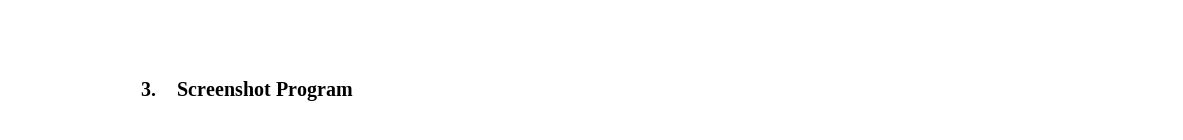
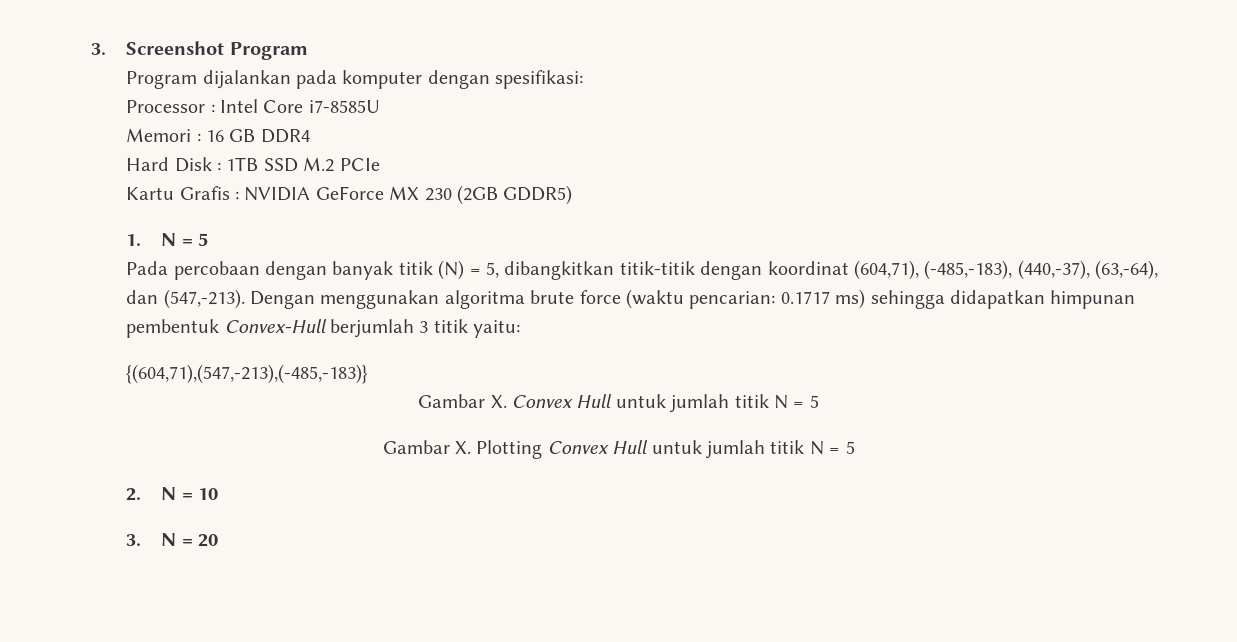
+ Program dijalankan pada komputer dengan spesifikasi:
+ Processor : Intel Core i7-8585U
+ Memori : 16 GB DDR4
+ Hard Disk : 1TB SSD M.2 PCIe
+ Kartu Grafis : NVIDIA GeForce MX 230 (2GB GDDR5)
+ 1. N = 5
+ Pada percobaan dengan banyak titik (N) = 5, dibangkitkan titik-titik dengan koordinat (604,71), (-485,-183), (440,-37), (63,-64), dan (547,-213). Dengan menggunakan algoritma brute force (waktu pencarian: 0.1717 ms) sehingga didapatkan himpunan pembentuk Convex-Hull berjumlah 3 titik yaitu:
+ {(604,71),(547,-213),(-485,-183)}
+ Gambar X. Convex Hull untuk jumlah titik N = 5
+ Gambar X. Plotting Convex Hull untuk jumlah titik N = 5
+ 2. N = 10
+ 3. N = 20

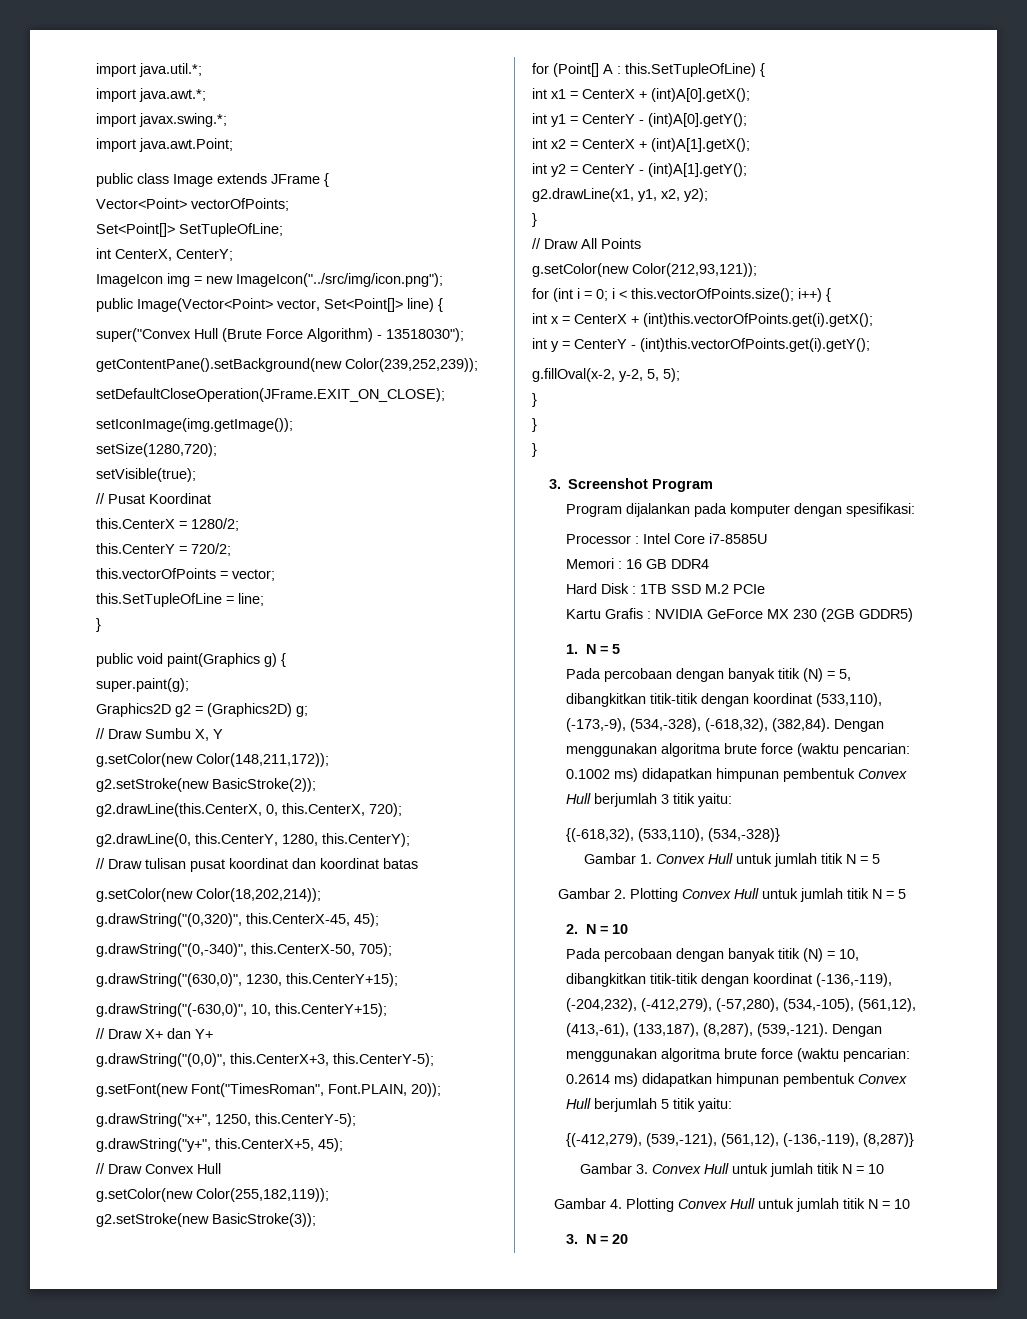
+ import java.util.*;
+ import java.awt.*;
+ import javax.swing.*;
+ import java.awt.Point;
+ public class Image extends JFrame {
+ Vector<Point> vectorOfPoints;
+ Set<Point[]> SetTupleOfLine;
+ int CenterX, CenterY;
+ ImageIcon img = new ImageIcon("../src/img/icon.png");
+ public Image(Vector<Point> vector, Set<Point[]> line) {
+ super("Convex Hull (Brute Force Algorithm) - 13518030");
+ getContentPane().setBackground(new Color(239,252,239));
+ setDefaultCloseOperation(JFrame.EXIT_ON_CLOSE);
+ setIconImage(img.getImage());
+ setSize(1280,720);
+ setVisible(true);
+ // Pusat Koordinat
+ this.CenterX = 1280/2;
+ this.CenterY = 720/2;
+ this.vectorOfPoints = vector;
+ this.SetTupleOfLine = line;
+ }
+ public void paint(Graphics g) {
+ super.paint(g);
+ Graphics2D g2 = (Graphics2D) g;
+ // Draw Sumbu X, Y
+ g.setColor(new Color(148,211,172));
+ g2.setStroke(new BasicStroke(2));
+ g2.drawLine(this.CenterX, 0, this.CenterX, 720);
+ g2.drawLine(0, this.CenterY, 1280, this.CenterY);
+ // Draw tulisan pusat koordinat dan koordinat batas
+ g.setColor(new Color(18,202,214));
+ g.drawString("(0,320)", this.CenterX-45, 45);
+ g.drawString("(0,-340)", this.CenterX-50, 705);
+ g.drawString("(630,0)", 1230, this.CenterY+15);
+ g.drawString("(-630,0)", 10, this.CenterY+15);
+ // Draw X+ dan Y+
+ g.drawString("(0,0)", this.CenterX+3, this.CenterY-5);
+ g.setFont(new Font("TimesRoman", Font.PLAIN, 20));
+ g.drawString("x+", 1250, this.CenterY-5);
+ g.drawString("y+", this.CenterX+5, 45);
+ // Draw Convex Hull
+ g.setColor(new Color(255,182,119));
+ g2.setStroke(new BasicStroke(3));
+ for (Point[] A : this.SetTupleOfLine) {
+ int x1 = CenterX + (int)A[0].getX();
+ int y1 = CenterY - (int)A[0].getY();
+ int x2 = CenterX + (int)A[1].getX();
+ int y2 = CenterY - (int)A[1].getY();
+ g2.drawLine(x1, y1, x2, y2);
+ }
+ // Draw All Points
+ g.setColor(new Color(212,93,121));
+ for (int i = 0; i < this.vectorOfPoints.size(); i++) {
+ int x = CenterX + (int)this.vectorOfPoints.get(i).getX();
+ int y = CenterY - (int)this.vectorOfPoints.get(i).getY();
+ g.fillOval(x-2, y-2, 5, 5);
+ }
+ }
+ }
- Pada percobaan dengan banyak titik (N) = 5, dibangkitkan titik-titik dengan koordinat (604,71), (-485,-183), (440,-37), (63,-64), dan (547,-213). Dengan menggunakan algoritma brute force (waktu pencarian: 0.1717 ms) sehingga didapatkan himpunan pembentuk Convex-Hull berjumlah 3 titik yaitu:
+ Pada percobaan dengan banyak titik (N) = 5, dibangkitkan titik-titik dengan koordinat (533,110), (-173,-9), (534,-328), (-618,32), (382,84). Dengan menggunakan algoritma brute force (waktu pencarian: 0.1002 ms) didapatkan himpunan pembentuk Convex Hull berjumlah 3 titik yaitu:
- {(604,71),(547,-213),(-485,-183)}
- Gambar X. Convex Hull untuk jumlah titik N = 5
+ {(-618,32), (533,110), (534,-328)}
+ Gambar 1. Convex Hull untuk jumlah titik N = 5
- Gambar X. Plotting Convex Hull untuk jumlah titik N = 5
+ Gambar 2. Plotting Convex Hull untuk jumlah titik N = 5
+ Pada percobaan dengan banyak titik (N) = 10, dibangkitkan titik-titik dengan koordinat (-136,-119), (-204,232), (-412,279), (-57,280), (534,-105), (561,12), (413,-61), (133,187), (8,287), (539,-121). Dengan menggunakan algoritma brute force (waktu pencarian: 0.2614 ms) didapatkan himpunan pembentuk Convex Hull berjumlah 5 titik yaitu:
+ {(-412,279), (539,-121), (561,12), (-136,-119), (8,287)}
+ Gambar 3. Convex Hull untuk jumlah titik N = 10
+ Gambar 4. Plotting Convex Hull untuk jumlah titik N = 10

